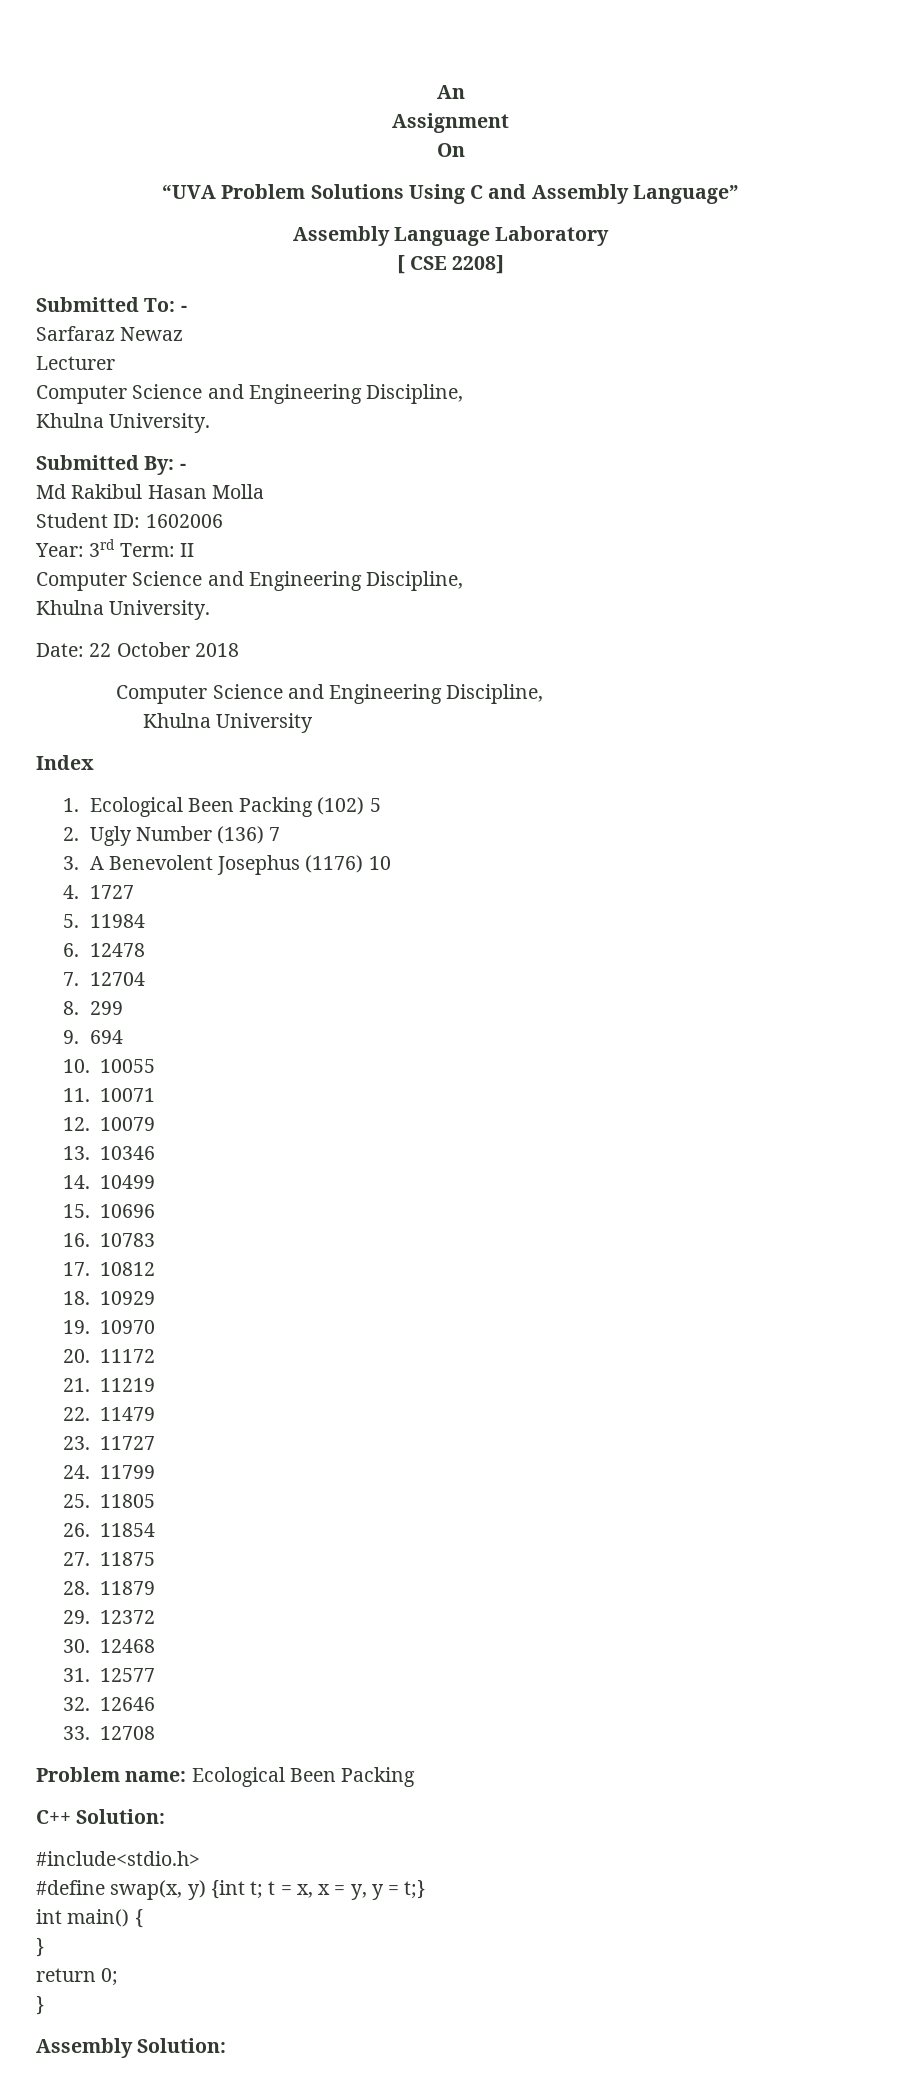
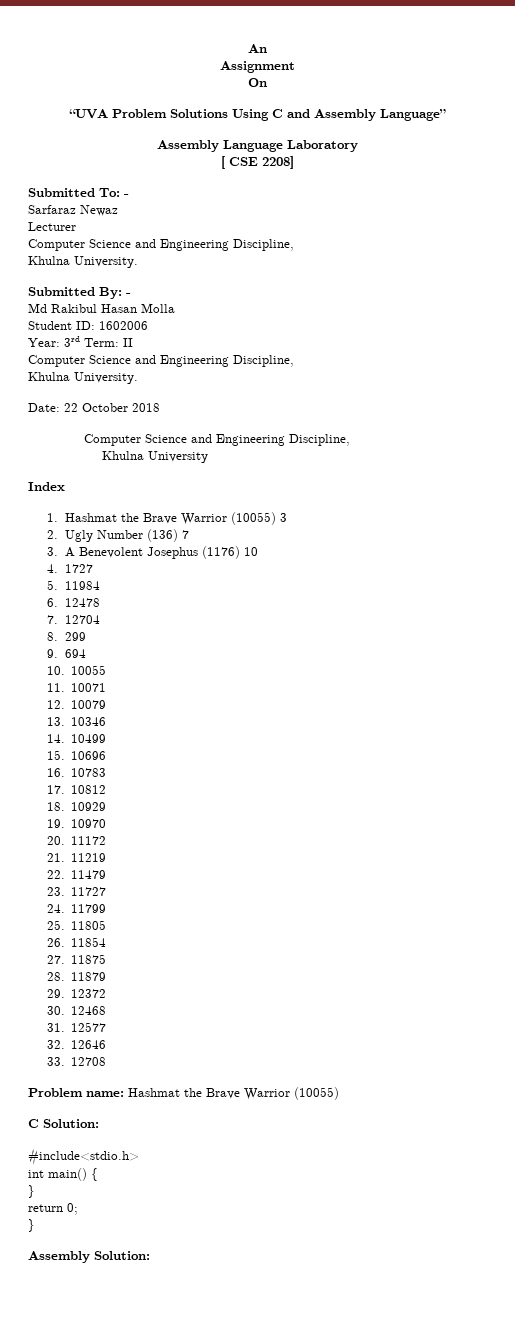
- 1. Ecological Been Packing (102) 5
+ 1. Hashmat the Brave Warrior (10055) 3
- Problem name: Ecological Been Packing
- C++ Solution:
+ Problem name: Hashmat the Brave Warrior (10055)
+ C Solution:
  #include<stdio.h>
- #define swap(x, y) {int t; t = x, x = y, y = t;}

